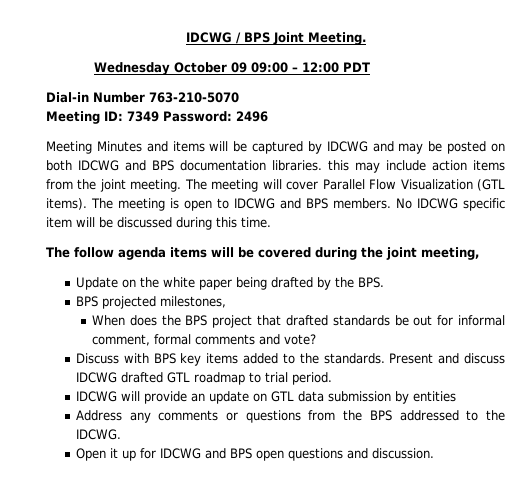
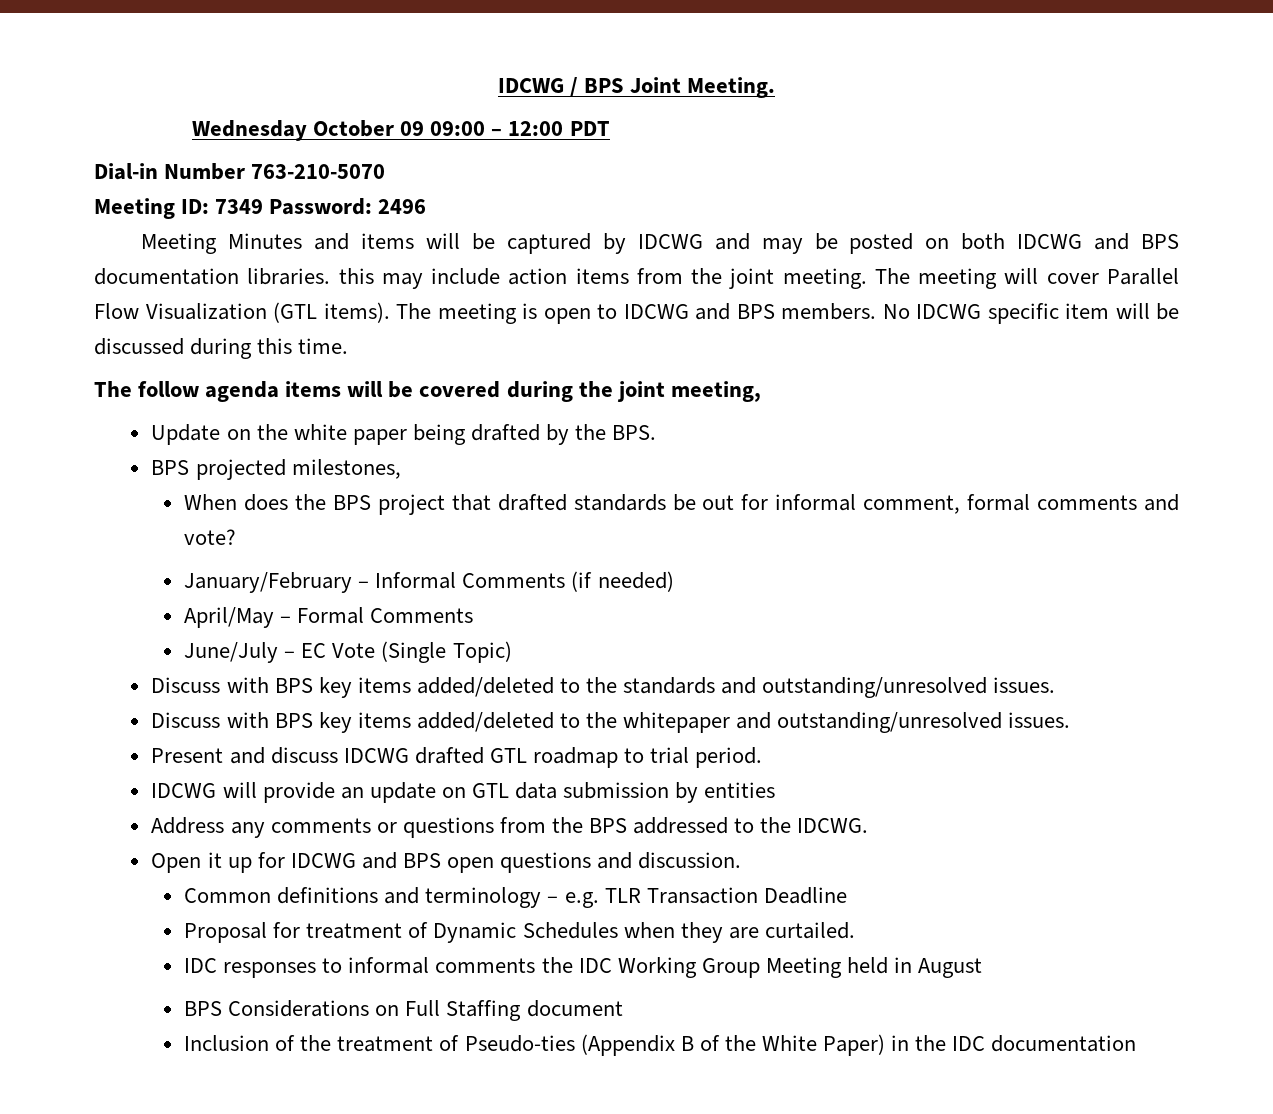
- Discuss with BPS key items added to the standards. Present and discuss IDCWG drafted GTL roadmap to trial period.
+ January/February – Informal Comments (if needed)
+ April/May – Formal Comments
+ June/July – EC Vote (Single Topic)
+ Discuss with BPS key items added/deleted to the standards and outstanding/unresolved issues.
+ Discuss with BPS key items added/deleted to the whitepaper and outstanding/unresolved issues.
+ Present and discuss IDCWG drafted GTL roadmap to trial period.
+ Common definitions and terminology – e.g. TLR Transaction Deadline
+ Proposal for treatment of Dynamic Schedules when they are curtailed.
+ IDC responses to informal comments the IDC Working Group Meeting held in August
+ BPS Considerations on Full Staffing document
+ Inclusion of the treatment of Pseudo-ties (Appendix B of the White Paper) in the IDC documentation

